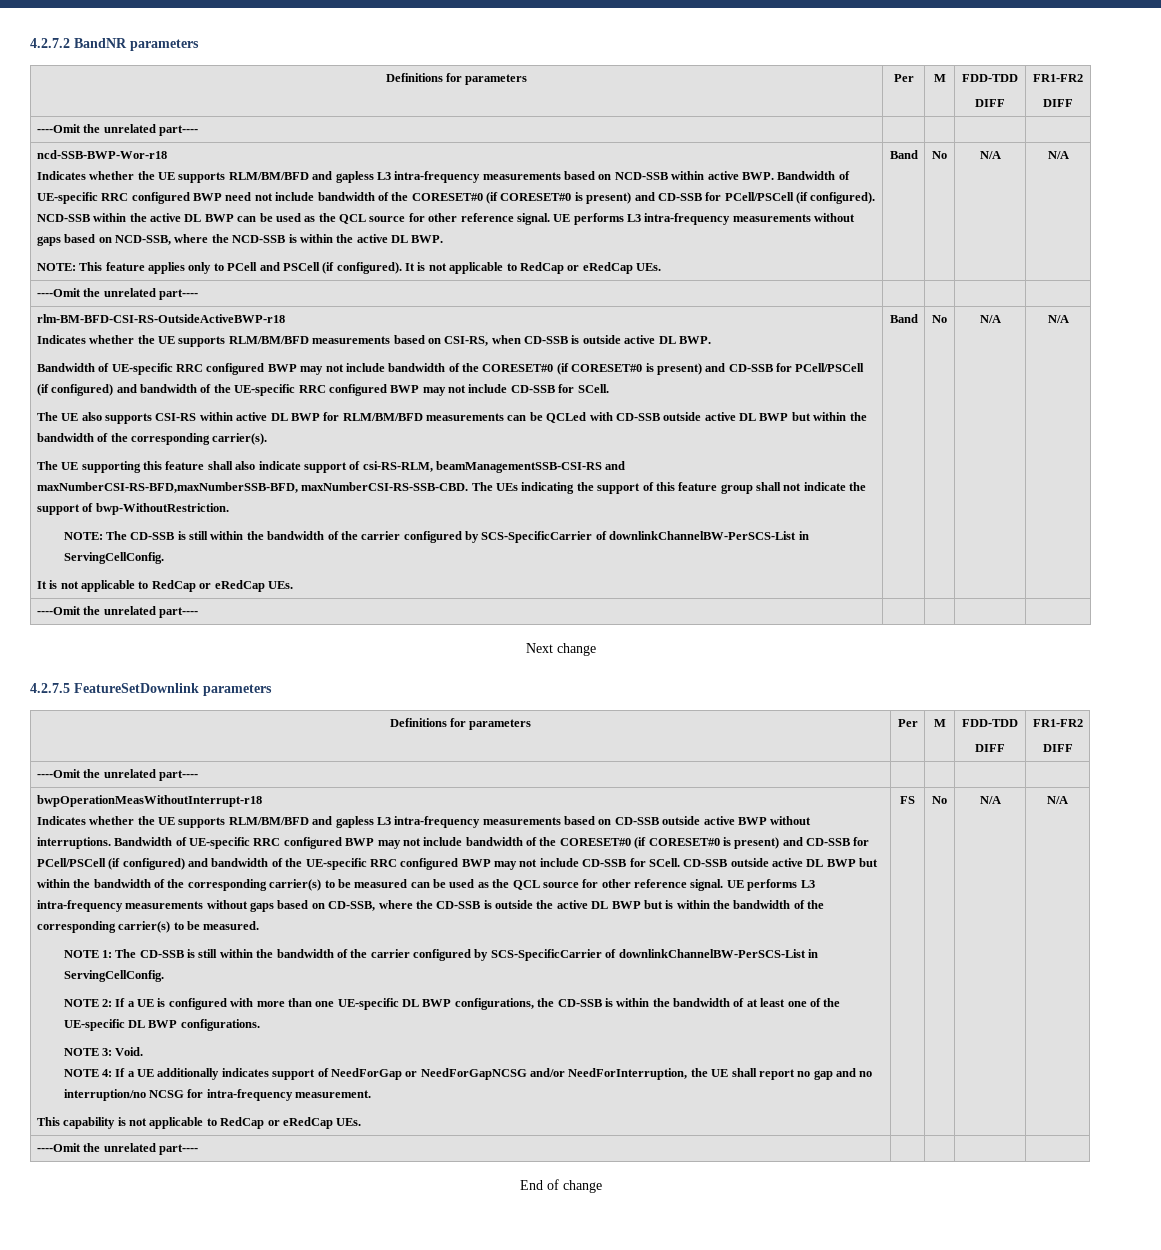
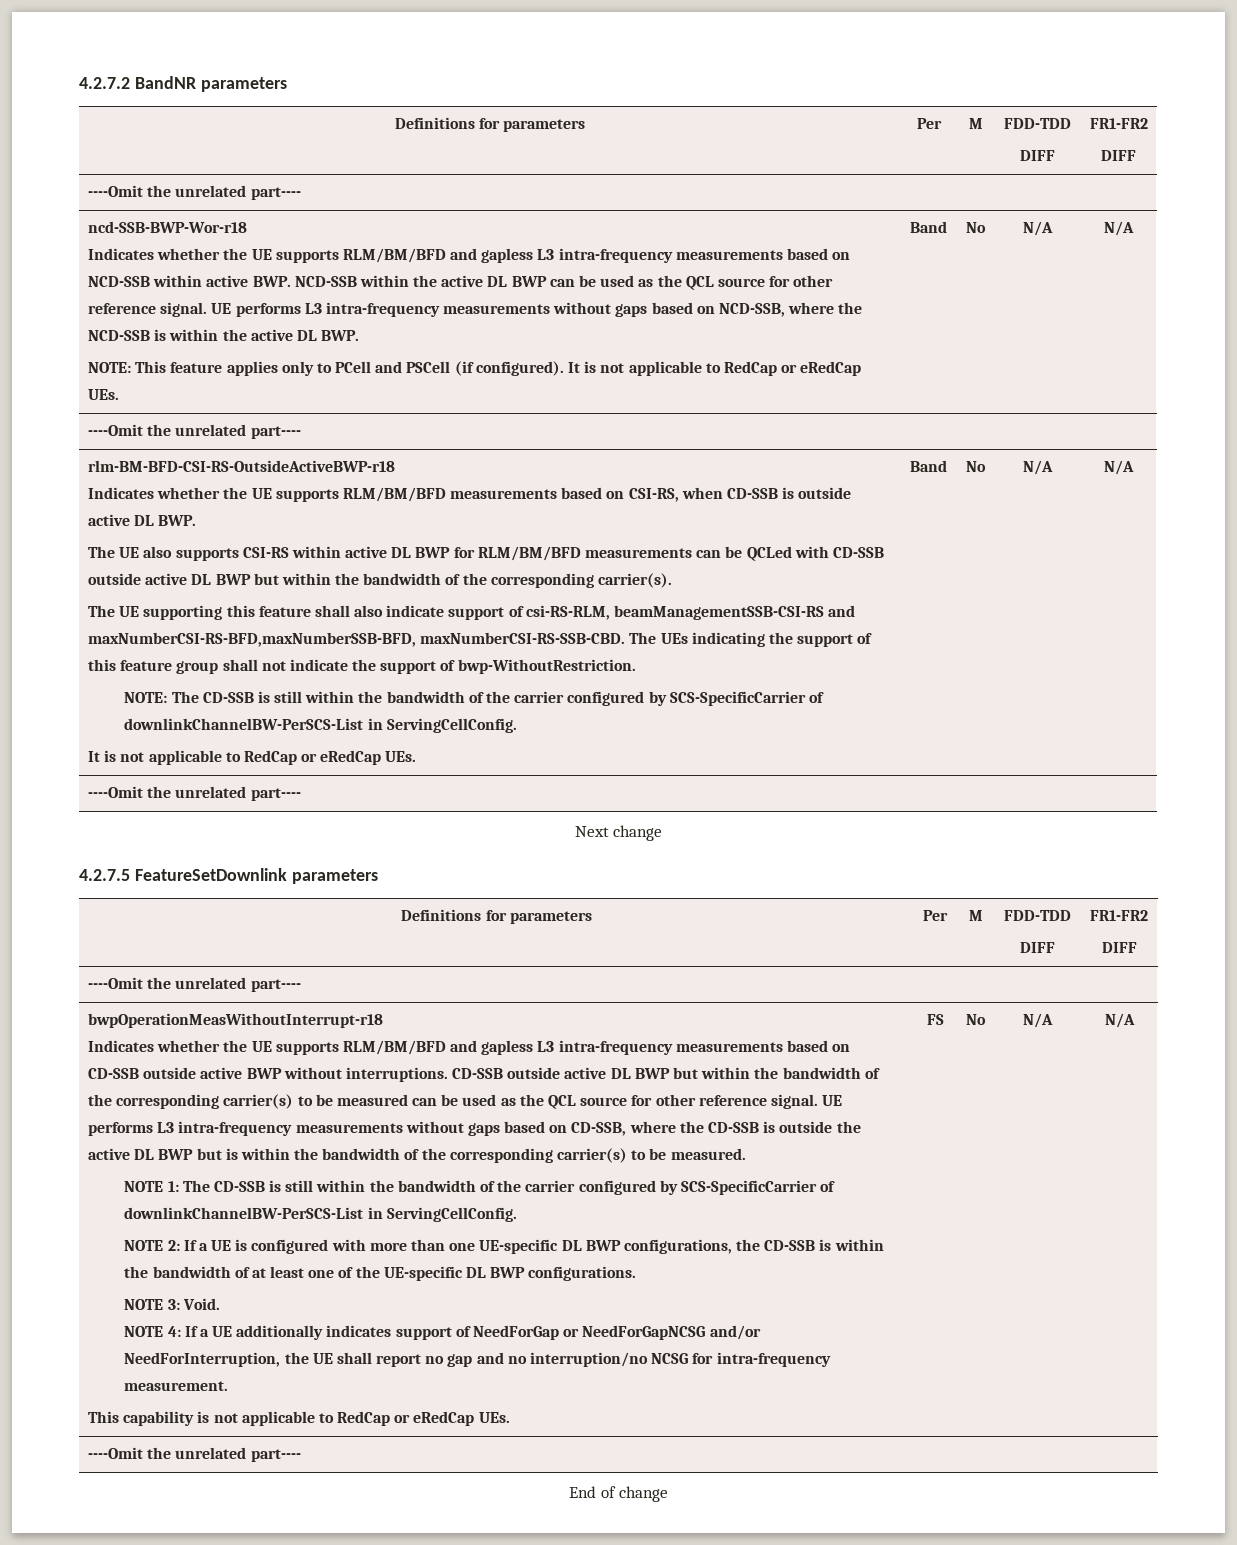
- Indicates whether the UE supports RLM/BM/BFD and gapless L3 intra-frequency measurements based on NCD-SSB within active BWP. Bandwidth of UE-specific RRC configured BWP need not include bandwidth of the CORESET#0 (if CORESET#0 is present) and CD-SSB for PCell/PSCell (if configured). NCD-SSB within the active DL BWP can be used as the QCL source for other reference signal.
+ Indicates whether the UE supports RLM/BM/BFD and gapless L3 intra-frequency measurements based on NCD-SSB within active BWP. NCD-SSB within the active DL BWP can be used as the QCL source for other reference signal.
  Indicates whether the UE supports RLM/BM/BFD measurements based on CSI-RS, when CD-SSB is outside active DL BWP.
- Bandwidth of UE-specific RRC configured BWP may not include bandwidth of the CORESET#0 (if CORESET#0 is present) and CD-SSB for PCell/PSCell (if configured) and bandwidth of the UE-specific RRC configured BWP may not include CD-SSB for SCell.
- Indicates whether the UE supports RLM/BM/BFD and gapless L3 intra-frequency measurements based on CD-SSB outside active BWP without interruptions. Bandwidth of UE-specific RRC configured BWP may not include bandwidth of the CORESET#0 (if CORESET#0 is present) and CD-SSB for PCell/PSCell (if configured) and bandwidth of the UE-specific RRC configured BWP may not include CD-SSB for SCell.
+ Indicates whether the UE supports RLM/BM/BFD and gapless L3 intra-frequency measurements based on CD-SSB outside active BWP without interruptions.

